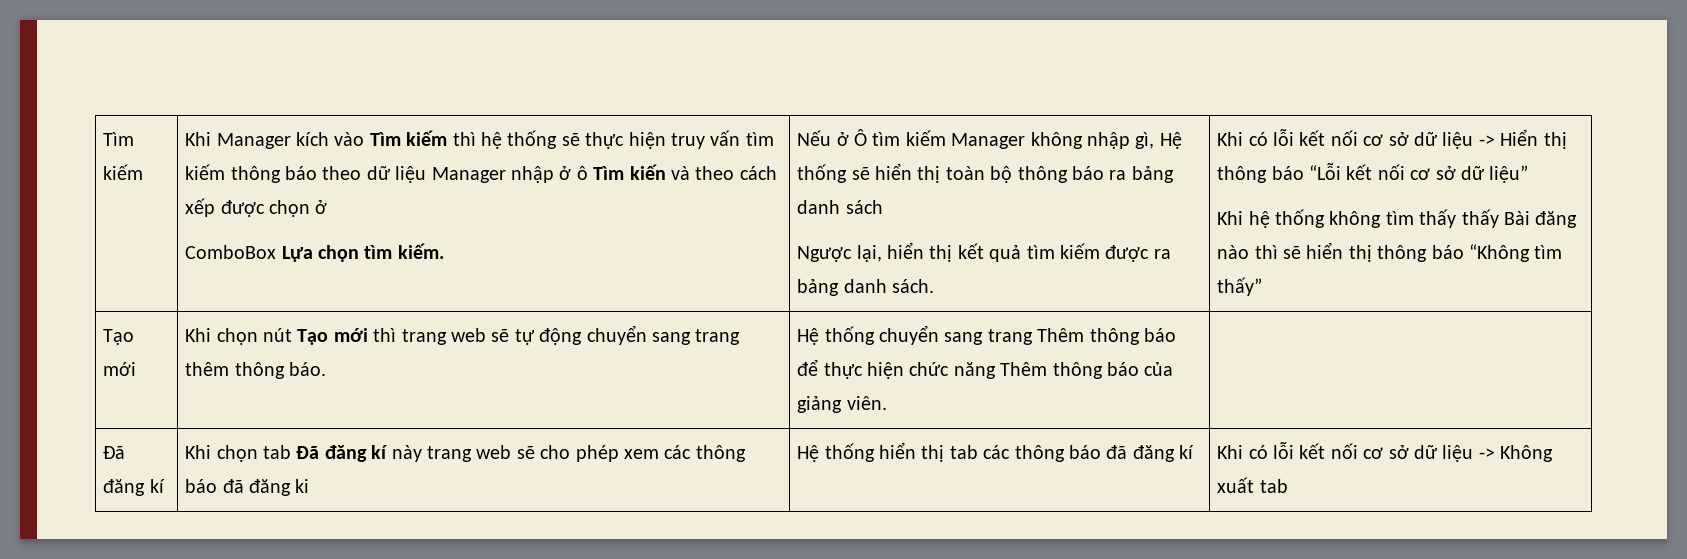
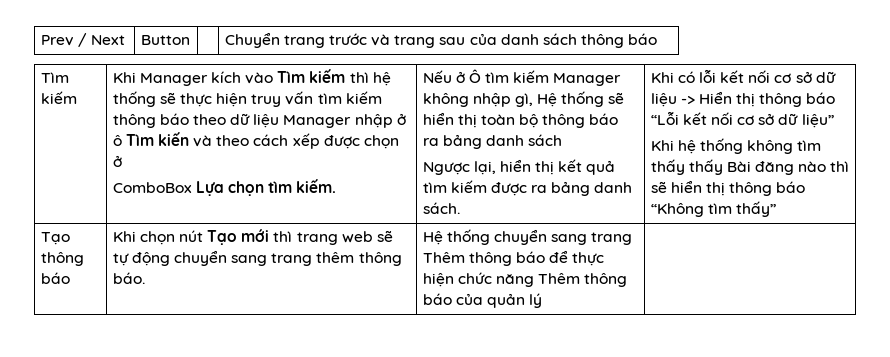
+ Prev / Next | Button | | Chuyển trang trước và trang sau của danh sách thông báo
- Tạo mới | Khi chọn nút Tạo mới thì trang web sẽ tự động chuyển sang trang thêm thông báo. | Hệ thống chuyển sang trang Thêm thông báo để thực hiện chức năng Thêm thông báo của giảng viên. |
- Đã đăng kí | Khi chọn tab Đã đăng kí này trang web sẽ cho phép xem các thông báo đã đăng ki | Hệ thống hiển thị tab các thông báo đã đăng kí | Khi có lỗi kết nối cơ sở dữ liệu -> Không xuất tab
+ Tạo thông báo | Khi chọn nút Tạo mới thì trang web sẽ tự động chuyển sang trang thêm thông báo. | Hệ thống chuyển sang trang Thêm thông báo để thực hiện chức năng Thêm thông báo của quản lý |

